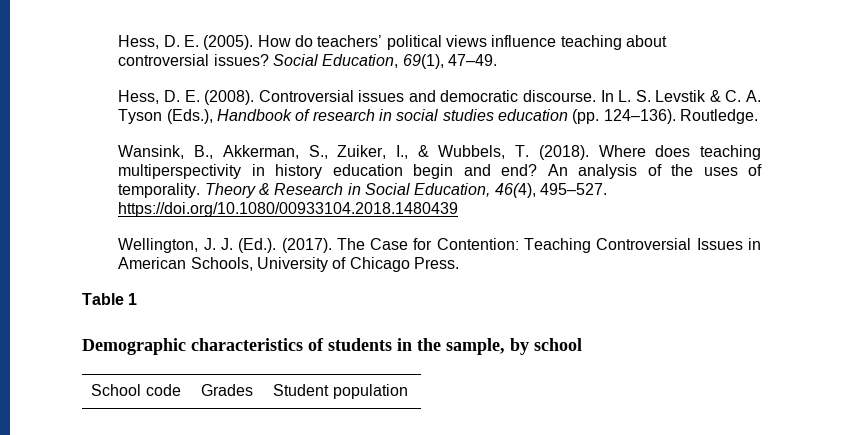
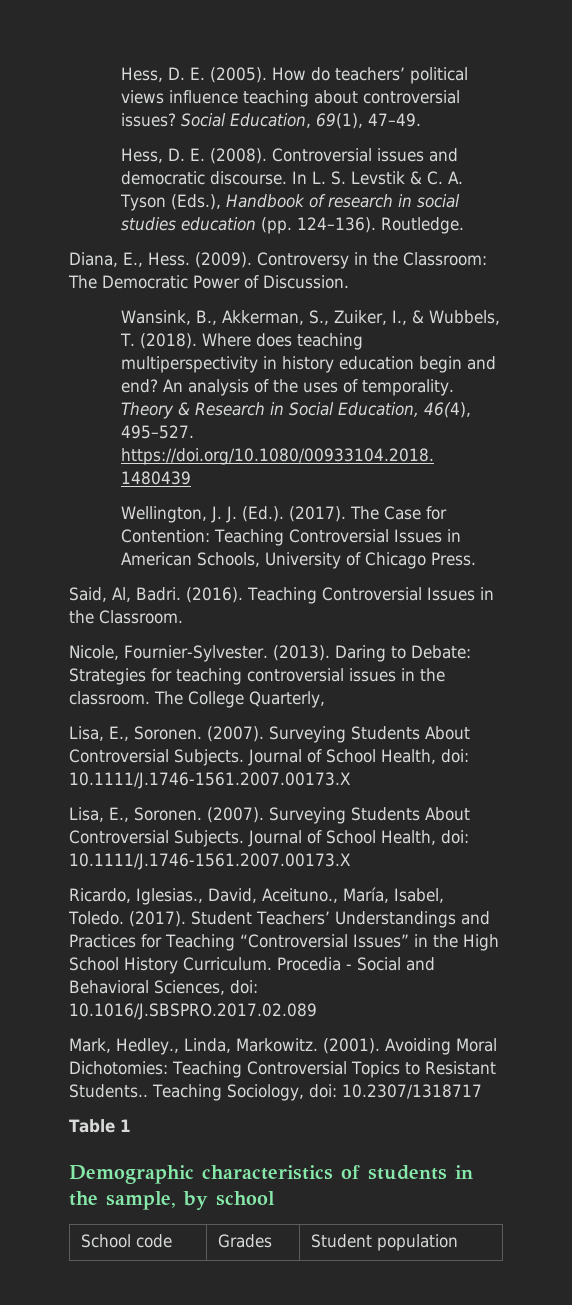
+ Diana, E., Hess. (2009). Controversy in the Classroom: The Democratic Power of Discussion.
+ Said, Al, Badri. (2016). Teaching Controversial Issues in the Classroom.
+ Nicole, Fournier-Sylvester. (2013). Daring to Debate: Strategies for teaching controversial issues in the classroom. The College Quarterly,
+ Lisa, E., Soronen. (2007). Surveying Students About Controversial Subjects. Journal of School Health, doi: 10.1111/J.1746-1561.2007.00173.X
+ Lisa, E., Soronen. (2007). Surveying Students About Controversial Subjects. Journal of School Health, doi: 10.1111/J.1746-1561.2007.00173.X
+ Ricardo, Iglesias., David, Aceituno., María, Isabel, Toledo. (2017). Student Teachers’ Understandings and Practices for Teaching “Controversial Issues” in the High School History Curriculum. Procedia - Social and Behavioral Sciences, doi: 10.1016/J.SBSPRO.2017.02.089
+ Mark, Hedley., Linda, Markowitz. (2001). Avoiding Moral Dichotomies: Teaching Controversial Topics to Resistant Students.. Teaching Sociology, doi: 10.2307/1318717

